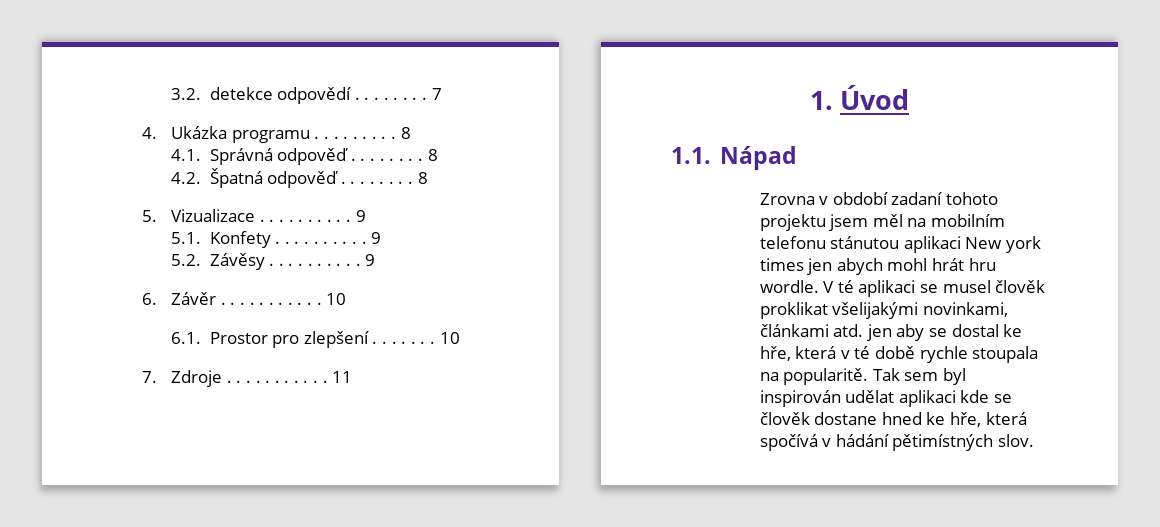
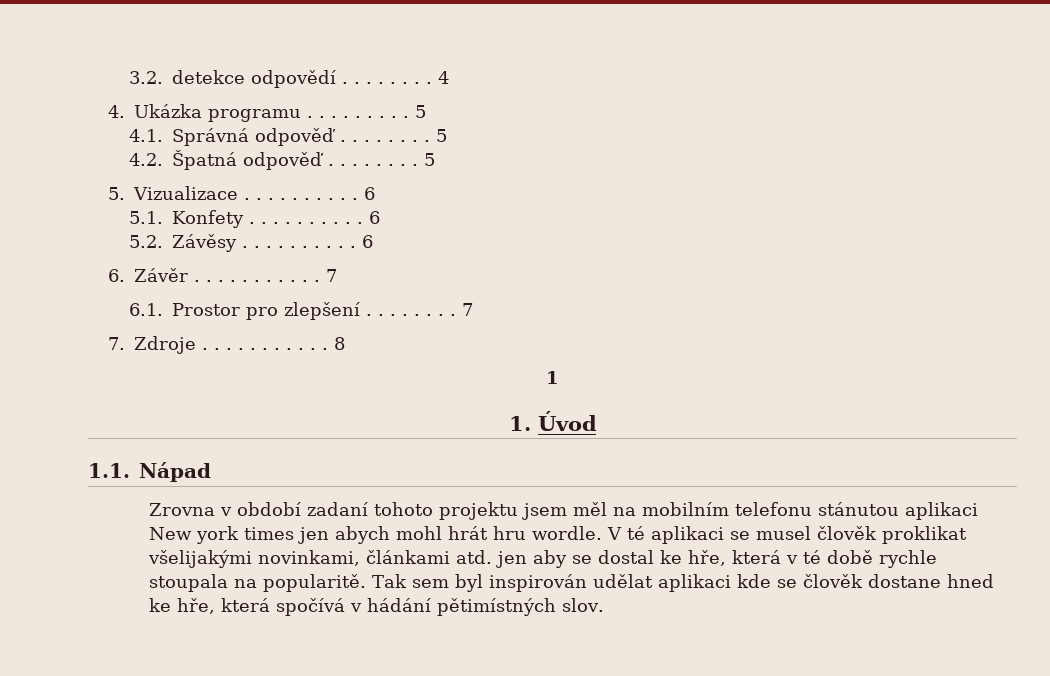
- 7
+ 4
- 4. Ukázka programu . . . . . . . . . 8
+ 4. Ukázka programu . . . . . . . . . 5
- 4.1. Správná odpověď . . . . . . . . 8
+ 4.1. Správná odpověď . . . . . . . . 5
- 4.2. Špatná odpověď . . . . . . . . 8
+ 4.2. Špatná odpověď . . . . . . . . 5
- 5. Vizualizace . . . . . . . . . . 9
+ 5. Vizualizace . . . . . . . . . . 6
- 5.1. Konfety . . . . . . . . . . 9
+ 5.1. Konfety . . . . . . . . . . 6
- 5.2. Závěsy . . . . . . . . . . 9
+ 5.2. Závěsy . . . . . . . . . . 6
- 6. Závěr . . . . . . . . . . . 10
+ 6. Závěr . . . . . . . . . . . 7
- 6.1. Prostor pro zlepšení . . . . . . . 10
+ 6.1. Prostor pro zlepšení . . . . . . . . 7
- 11
+ 8
+ 1

